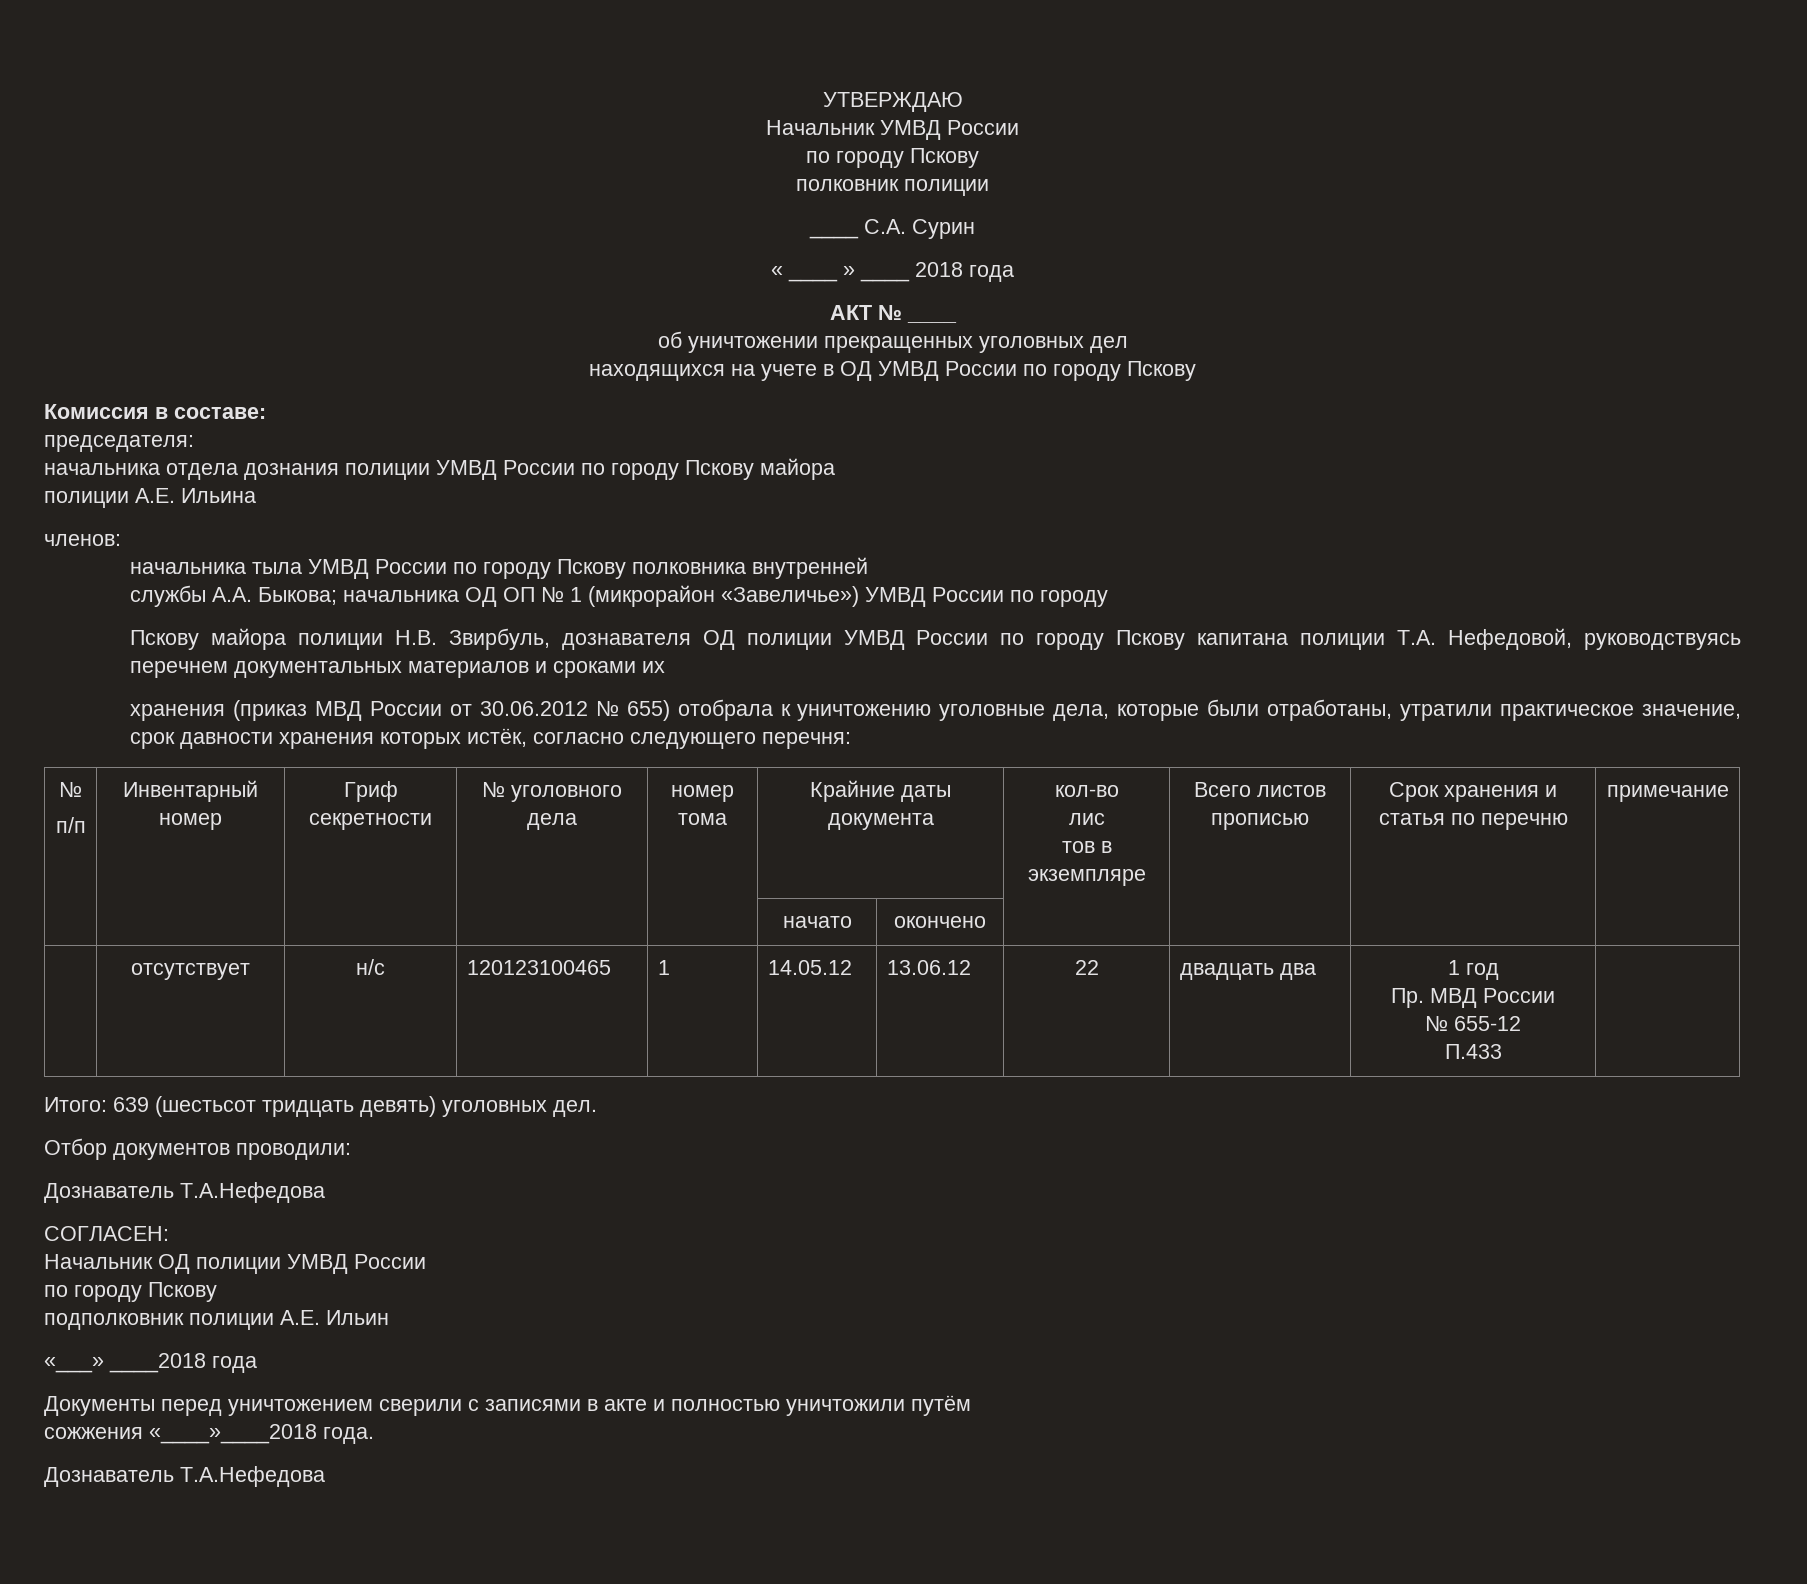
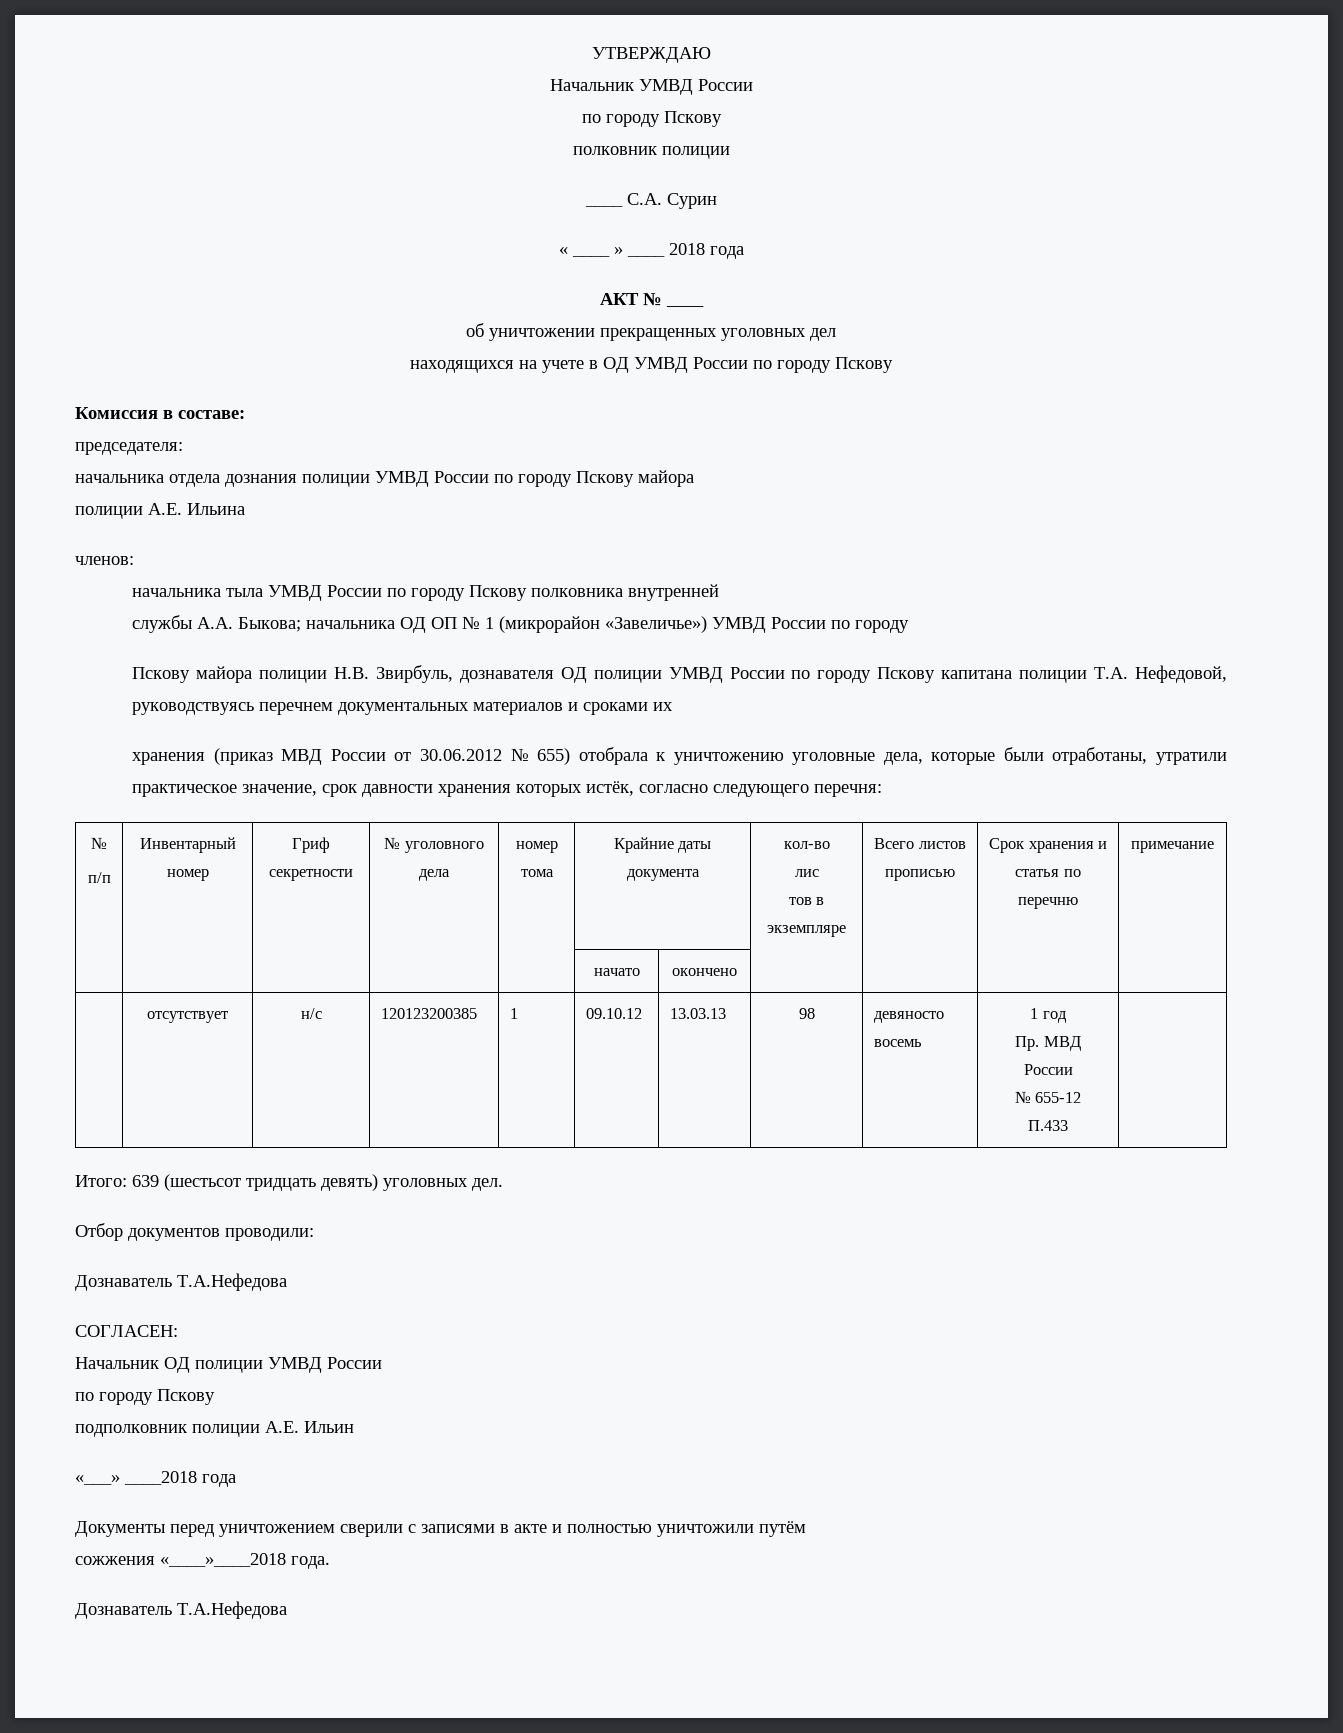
- | отсутствует | н/с | 120123100465 | 1 | 14.05.12 | 13.06.12 | 22 | двадцать два | 1 год
+ | отсутствует | н/с | 120123200385 | 1 | 09.10.12 | 13.03.13 | 98 | девяносто восемь | 1 год

